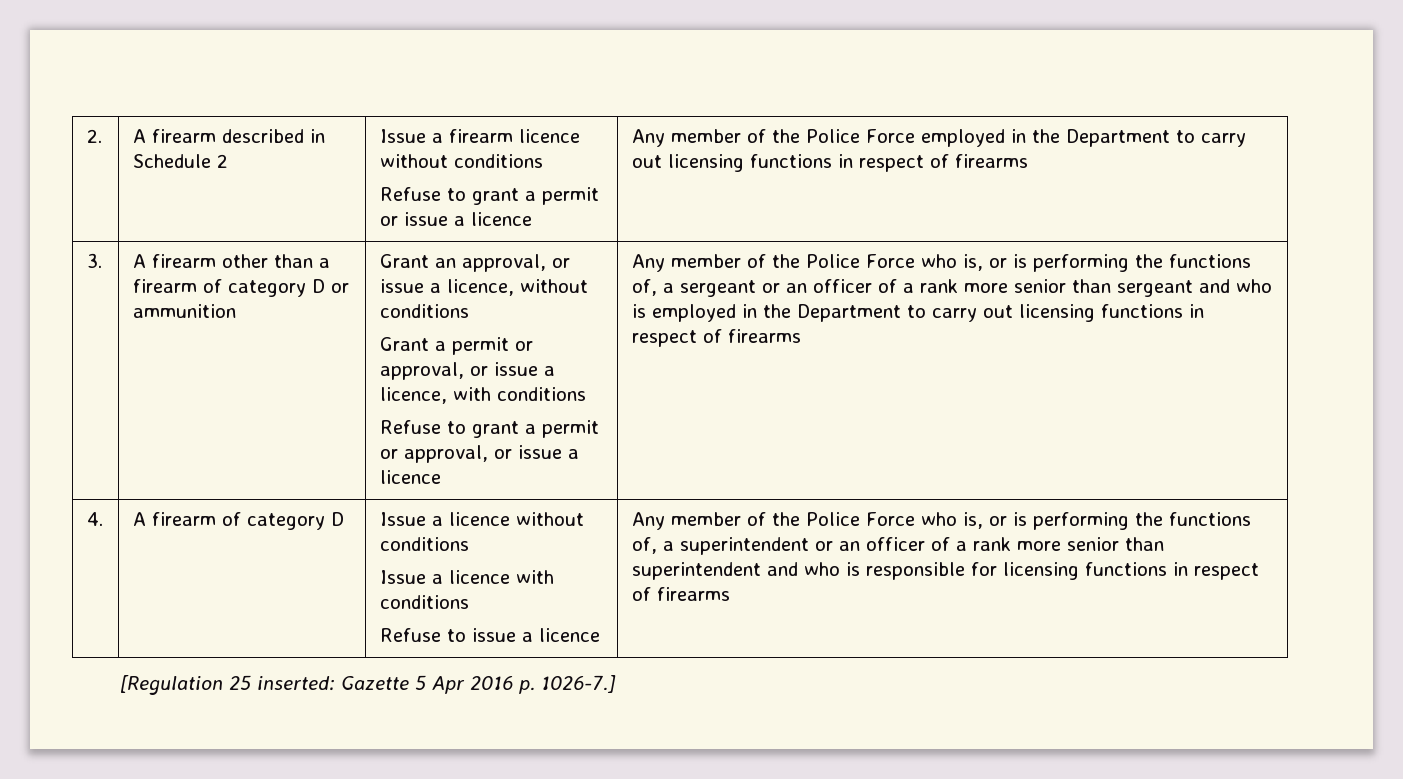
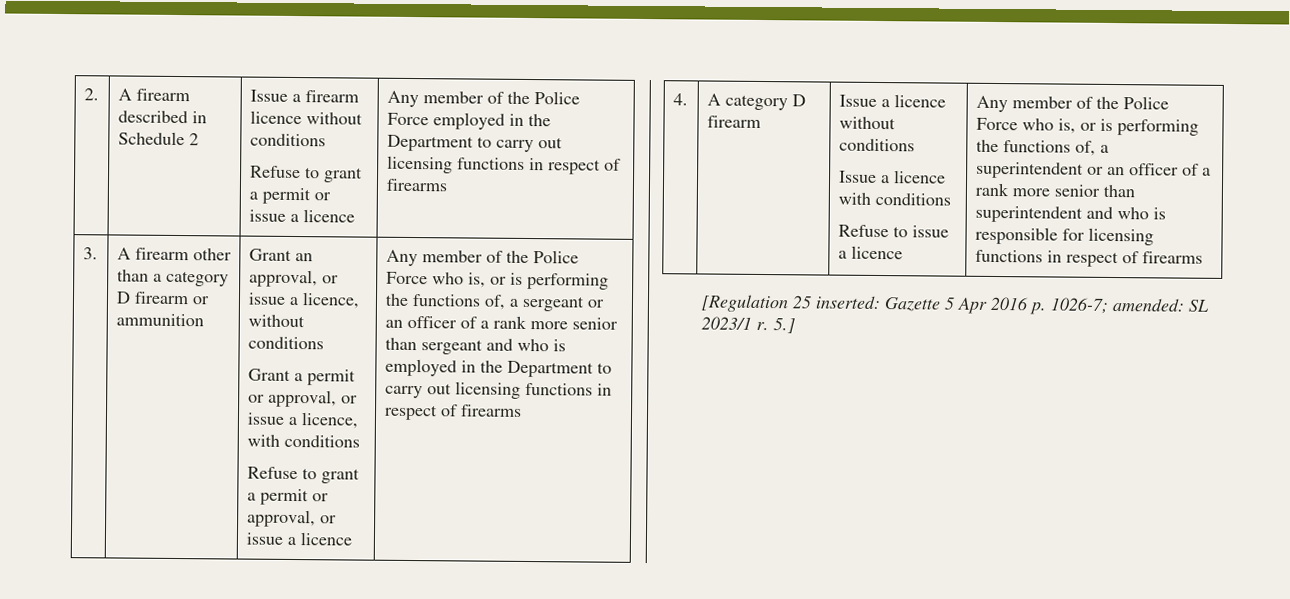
- A firearm other than a firearm of category D or ammunition
+ A firearm other than a category D firearm or ammunition
- A firearm of category D
+ A category D firearm
- [Regulation 25 inserted: Gazette 5 Apr 2016 p. 1026-7.]
+ [Regulation 25 inserted: Gazette 5 Apr 2016 p. 1026-7; amended: SL 2023/1 r. 5.]

